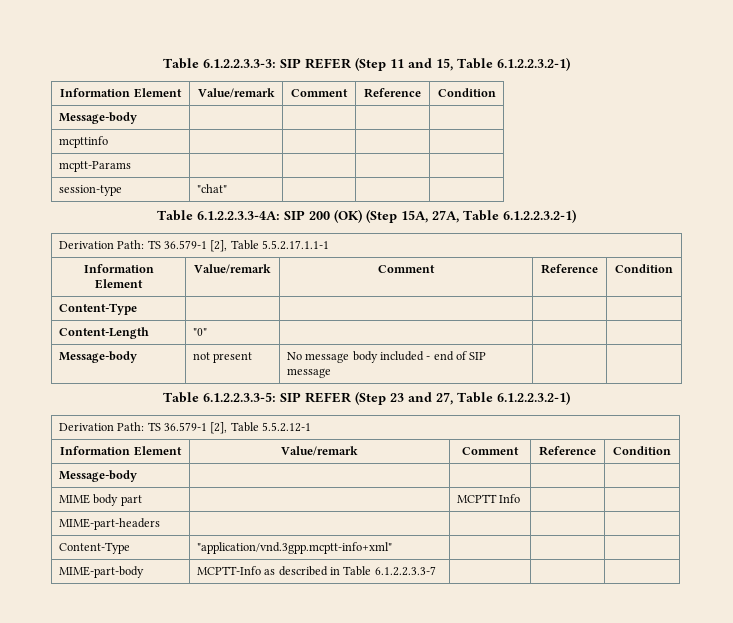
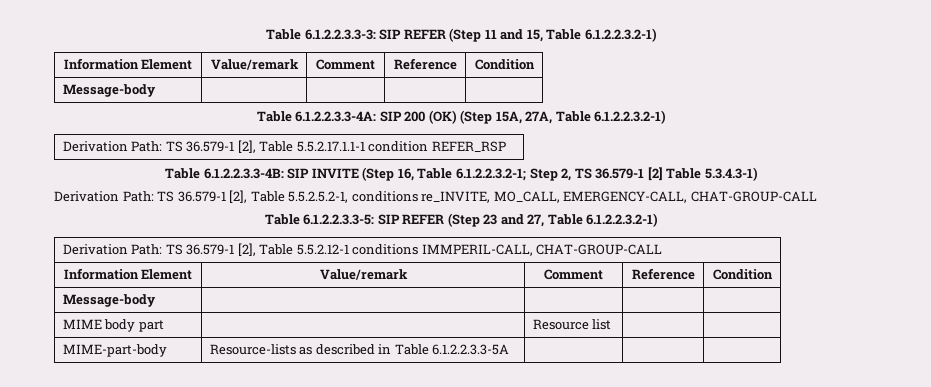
- mcpttinfo | | | |
- mcptt-Params | | | |
- session-type | "chat" | | |
- Derivation Path: TS 36.579-1 [2], Table 5.5.2.17.1.1-1
- Information Element | Value/remark | Comment | Reference | Condition
- Content-Type | | | |
- Content-Length | "0" | | |
- Message-body | not present | No message body included - end of SIP message | |
+ Derivation Path: TS 36.579-1 [2], Table 5.5.2.17.1.1-1 condition REFER_RSP
+ Table 6.1.2.2.3.3-4B: SIP INVITE (Step 16, Table 6.1.2.2.3.2-1; Step 2, TS 36.579-1 [2] Table 5.3.4.3-1)
+ Derivation Path: TS 36.579-1 [2], Table 5.5.2.5.2-1, conditions re_INVITE, MO_CALL, EMERGENCY-CALL, CHAT-GROUP-CALL
- Derivation Path: TS 36.579-1 [2], Table 5.5.2.12-1
+ Derivation Path: TS 36.579-1 [2], Table 5.5.2.12-1 conditions IMMPERIL-CALL, CHAT-GROUP-CALL
- MIME body part | | MCPTT Info | |
- MIME-part-headers | | | |
- Content-Type | "application/vnd.3gpp.mcptt-info+xml" | | |
+ MIME body part | | Resource list | |
- MIME-part-body | MCPTT-Info as described in Table 6.1.2.2.3.3-7 | | |
+ MIME-part-body | Resource-lists as described in Table 6.1.2.2.3.3-5A | | |

